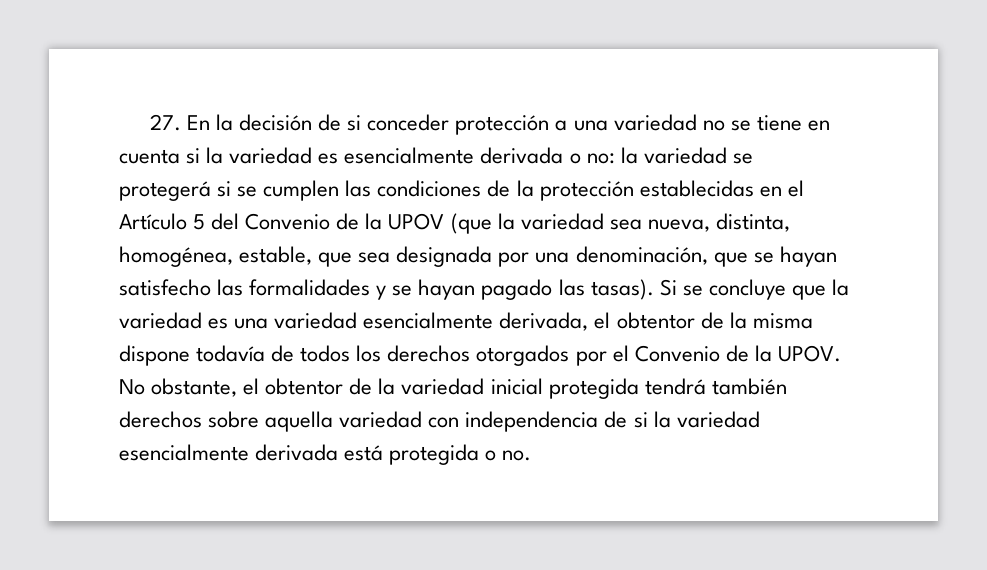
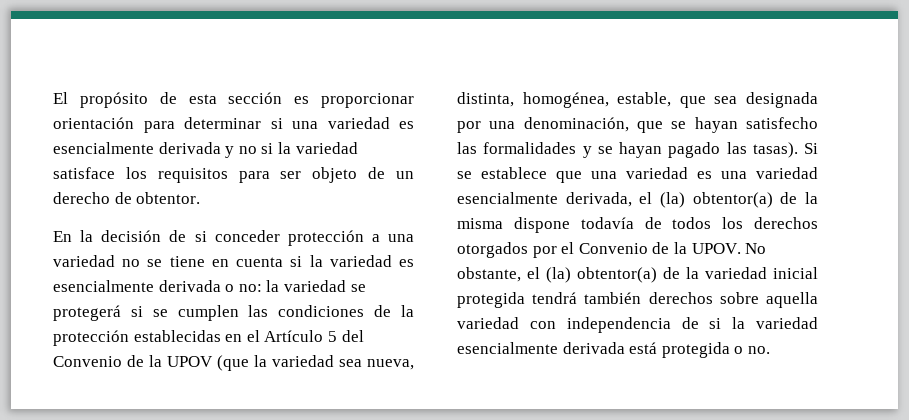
- 27. En la decisión de si conceder protección a una variedad no se tiene en cuenta si la variedad es esencialmente derivada o no:
+ El propósito de esta sección es proporcionar orientación para determinar si una variedad es esencialmente derivada y no si la variedad satisface los requisitos para ser objeto de un derecho de obtentor.
+ En la decisión de si conceder protección a una variedad no se tiene en cuenta si la variedad es esencialmente derivada o no:
- Si se concluye que la variedad es una variedad esencialmente derivada, el obtentor de la misma dispone todavía de todos los derechos otorgados por el Convenio de la UPOV.
+ Si se establece que una variedad es una variedad esencialmente derivada, el (la) obtentor(a) de la misma dispone todavía de todos los derechos otorgados por el Convenio de la UPOV.
- No obstante, el obtentor de la variedad inicial protegida tendrá también derechos sobre aquella variedad con independencia de si la variedad esencialmente derivada está protegida o no.
+ No obstante, el (la) obtentor(a) de la variedad inicial protegida tendrá también derechos sobre aquella variedad con independencia de si la variedad esencialmente derivada está protegida o no.

